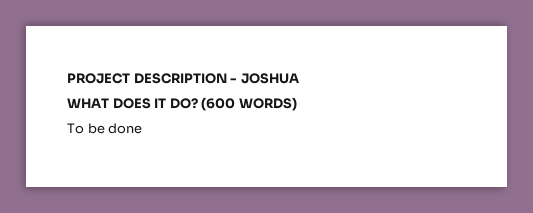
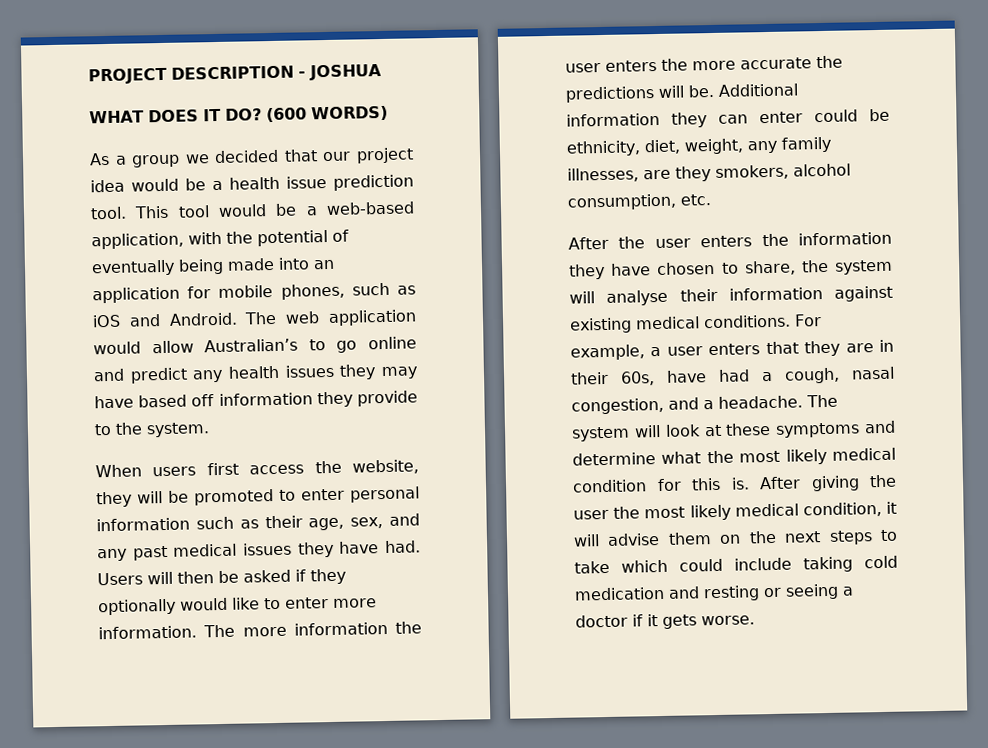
- To be done
+ As a group we decided that our project idea would be a health issue prediction tool. This tool would be a web-based application, with the potential of eventually being made into an application for mobile phones, such as iOS and Android. The web application would allow Australian’s to go online and predict any health issues they may have based off information they provide to the system.
+ When users first access the website, they will be promoted to enter personal information such as their age, sex, and any past medical issues they have had. Users will then be asked if they optionally would like to enter more information. The more information the user enters the more accurate the predictions will be. Additional information they can enter could be ethnicity, diet, weight, any family illnesses, are they smokers, alcohol consumption, etc.
+ After the user enters the information they have chosen to share, the system will analyse their information against existing medical conditions. For example, a user enters that they are in their 60s, have had a cough, nasal congestion, and a headache. The system will look at these symptoms and determine what the most likely medical condition for this is. After giving the user the most likely medical condition, it will advise them on the next steps to take which could include taking cold medication and resting or seeing a doctor if it gets worse.

